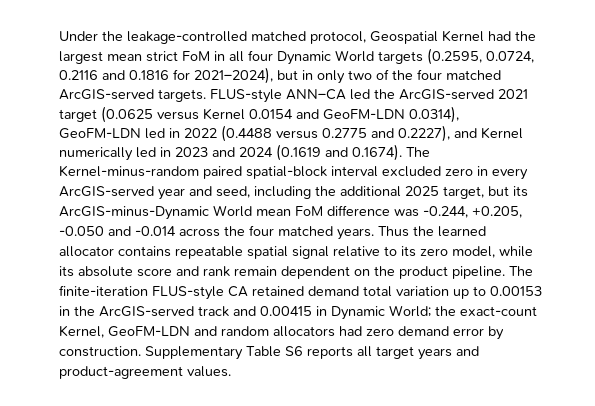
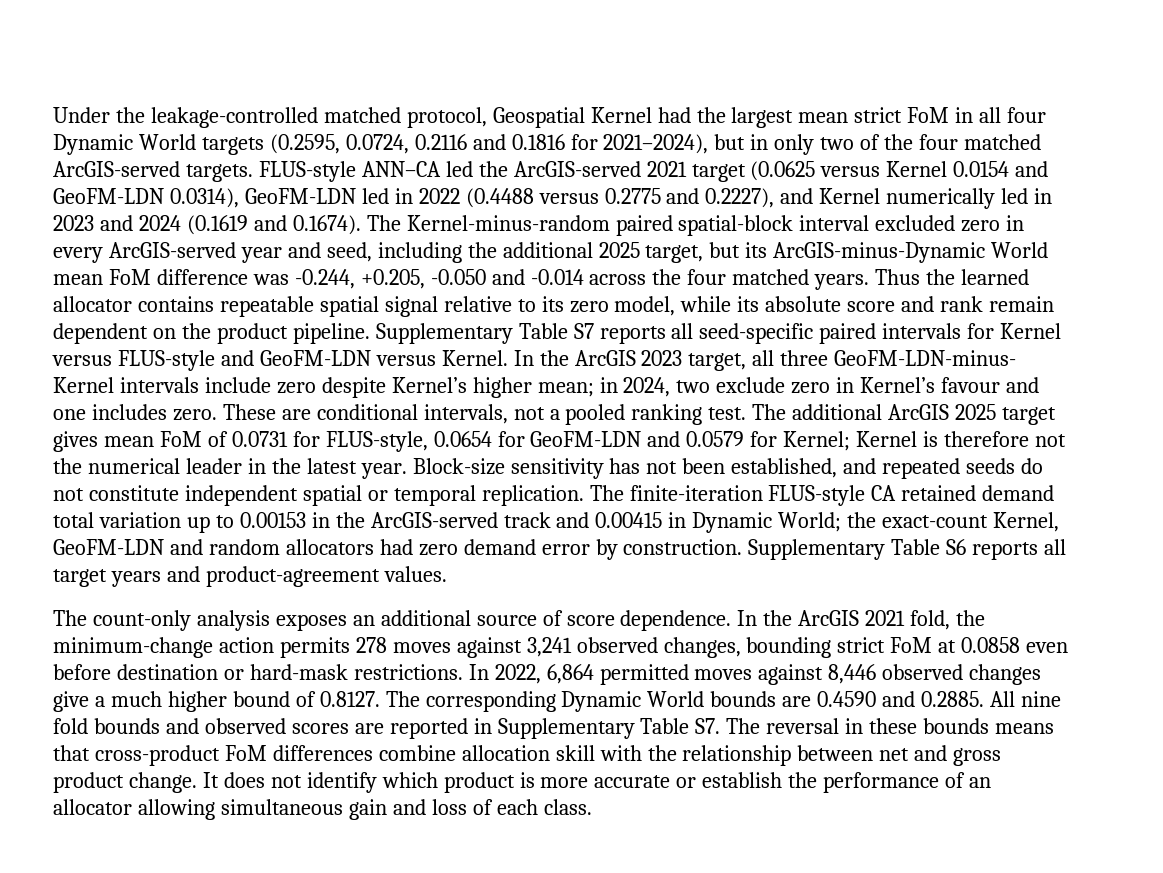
+ Supplementary Table S7 reports all seed-specific paired intervals for Kernel versus FLUS-style and GeoFM-LDN versus Kernel. In the ArcGIS 2023 target, all three GeoFM-LDN-minus- Kernel intervals include zero despite Kernel’s higher mean; in 2024, two exclude zero in Kernel’s favour and one includes zero. These are conditional intervals, not a pooled ranking test. The additional ArcGIS 2025 target gives mean FoM of 0.0731 for FLUS-style, 0.0654 for GeoFM-LDN and 0.0579 for Kernel; Kernel is therefore not the numerical leader in the latest year. Block-size sensitivity has not been established, and repeated seeds do not constitute independent spatial or temporal replication.
+ The count-only analysis exposes an additional source of score dependence. In the ArcGIS 2021 fold, the minimum-change action permits 278 moves against 3,241 observed changes, bounding strict FoM at 0.0858 even before destination or hard-mask restrictions. In 2022, 6,864 permitted moves against 8,446 observed changes give a much higher bound of 0.8127. The corresponding Dynamic World bounds are 0.4590 and 0.2885. All nine fold bounds and observed scores are reported in Supplementary Table S7. The reversal in these bounds means that cross-product FoM differences combine allocation skill with the relationship between net and gross product change. It does not identify which product is more accurate or establish the performance of an allocator allowing simultaneous gain and loss of each class.

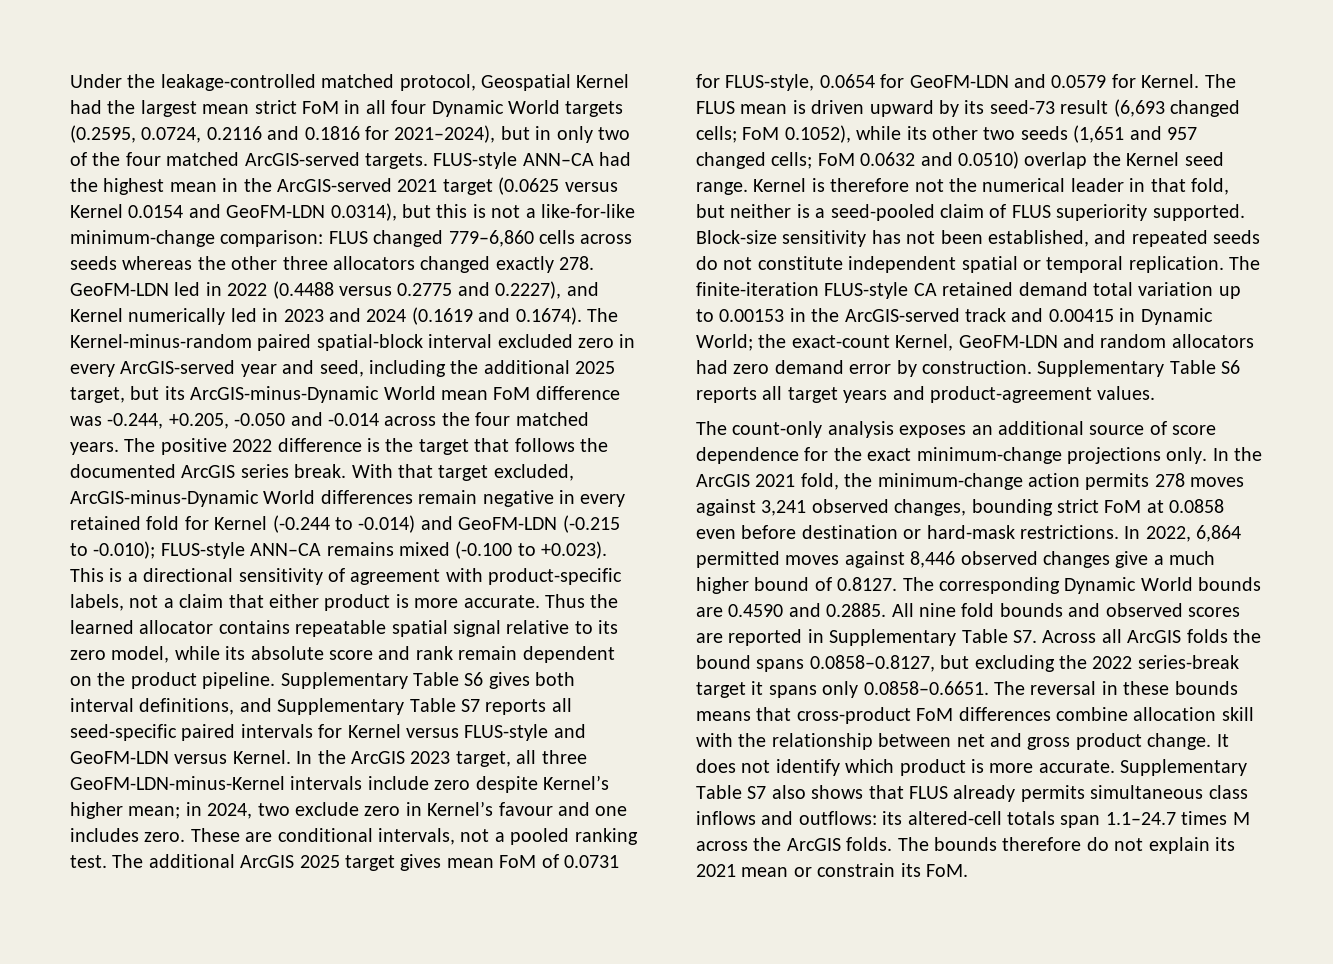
- FLUS-style ANN–CA led the ArcGIS-served 2021 target (0.0625 versus Kernel 0.0154 and GeoFM-LDN 0.0314), GeoFM-LDN led in 2022 (0.4488 versus 0.2775 and 0.2227), and Kernel numerically led in 2023 and 2024 (0.1619 and 0.1674). The Kernel-minus-random paired spatial-block interval excluded zero in every ArcGIS-served year and seed, including the additional 2025 target, but its ArcGIS-minus-Dynamic World mean FoM difference was -0.244, +0.205, -0.050 and -0.014 across the four matched years.
+ FLUS-style ANN–CA had the highest mean in the ArcGIS-served 2021 target (0.0625 versus Kernel 0.0154 and GeoFM-LDN 0.0314), but this is not a like-for-like minimum-change comparison: FLUS changed 779–6,860 cells across seeds whereas the other three allocators changed exactly 278. GeoFM-LDN led in 2022 (0.4488 versus 0.2775 and 0.2227), and Kernel numerically led in 2023 and 2024 (0.1619 and 0.1674). The Kernel-minus-random paired spatial-block interval excluded zero in every ArcGIS-served year and seed, including the additional 2025 target, but its ArcGIS-minus-Dynamic World mean FoM difference was -0.244, +0.205, -0.050 and -0.014 across the four matched years.
+ The positive 2022 difference is the target that follows the documented ArcGIS series break. With that target excluded, ArcGIS-minus-Dynamic World differences remain negative in every retained fold for Kernel (-0.244 to -0.014) and GeoFM-LDN (-0.215 to -0.010); FLUS-style ANN–CA remains mixed (-0.100 to +0.023). This is a directional sensitivity of agreement with product-specific labels, not a claim that either product is more accurate.
- Supplementary Table S7 reports all seed-specific paired intervals for Kernel versus FLUS-style and GeoFM-LDN versus Kernel.
+ Supplementary Table S6 gives both interval definitions, and Supplementary Table S7 reports all seed-specific paired intervals for Kernel versus FLUS-style and GeoFM-LDN versus Kernel.
- In the ArcGIS 2023 target, all three GeoFM-LDN-minus- Kernel intervals include zero despite Kernel’s higher mean; in 2024, two exclude zero in Kernel’s favour and one includes zero.
+ In the ArcGIS 2023 target, all three GeoFM-LDN-minus-Kernel intervals include zero despite Kernel’s higher mean; in 2024, two exclude zero in Kernel’s favour and one includes zero.
- The additional ArcGIS 2025 target gives mean FoM of 0.0731 for FLUS-style, 0.0654 for GeoFM-LDN and 0.0579 for Kernel; Kernel is therefore not the numerical leader in the latest year.
+ The additional ArcGIS 2025 target gives mean FoM of 0.0731 for FLUS-style, 0.0654 for GeoFM-LDN and 0.0579 for Kernel. The FLUS mean is driven upward by its seed-73 result (6,693 changed cells; FoM 0.1052), while its other two seeds (1,651 and 957 changed cells; FoM 0.0632 and 0.0510) overlap the Kernel seed range. Kernel is therefore not the numerical leader in that fold, but neither is a seed-pooled claim of FLUS superiority supported.
- The count-only analysis exposes an additional source of score dependence.
+ The count-only analysis exposes an additional source of score dependence for the exact minimum-change projections only.
- In 2022, 6,864 permitted moves against 8,446 observed changes give a much higher bound of 0.8127. The corresponding Dynamic World bounds are 0.4590 and 0.2885. All nine fold bounds and observed scores are reported in Supplementary Table S7. The reversal in these bounds means that cross-product FoM differences combine allocation skill with the relationship between net and gross product change.
+ In 2022, 6,864 permitted moves against 8,446 observed changes give a much higher bound of 0.8127. The corresponding Dynamic World bounds are 0.4590 and 0.2885. All nine fold bounds and observed scores are reported in Supplementary Table S7. Across all ArcGIS folds the bound spans 0.0858–0.8127, but excluding the 2022 series-break target it spans only 0.0858–0.6651. The reversal in these bounds means that cross-product FoM differences combine allocation skill with the relationship between net and gross product change.
- It does not identify which product is more accurate or establish the performance of an allocator allowing simultaneous gain and loss of each class.
+ It does not identify which product is more accurate. Supplementary Table S7 also shows that FLUS already permits simultaneous class inflows and outflows: its altered-cell totals span 1.1–24.7 times M across the ArcGIS folds. The bounds therefore do not explain its 2021 mean or constrain its FoM.

